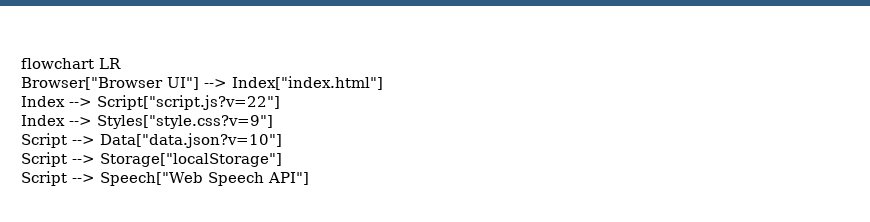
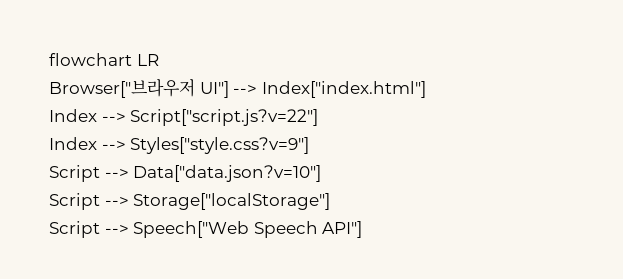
- Browser["Browser UI"] --> Index["index.html"]
+ Browser["브라우저 UI"] --> Index["index.html"]

